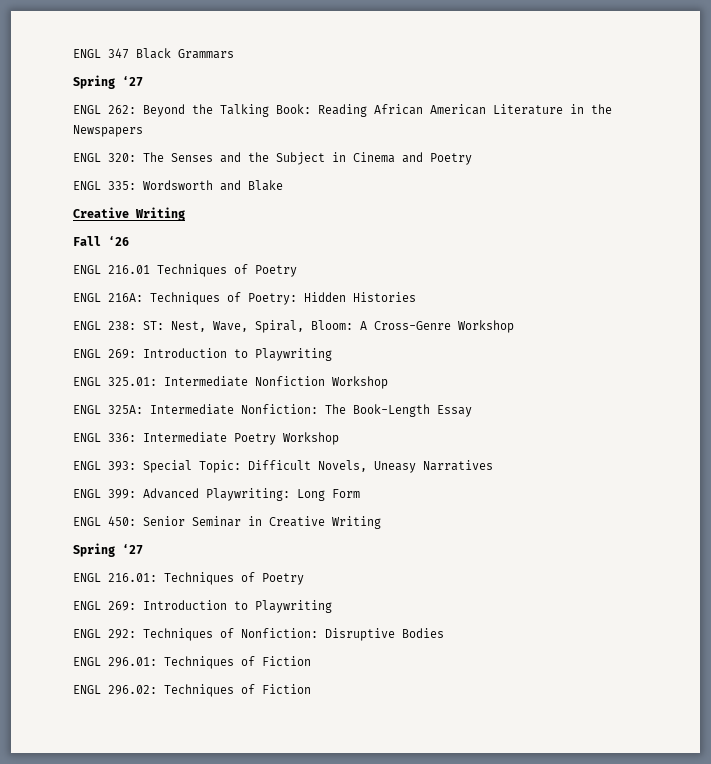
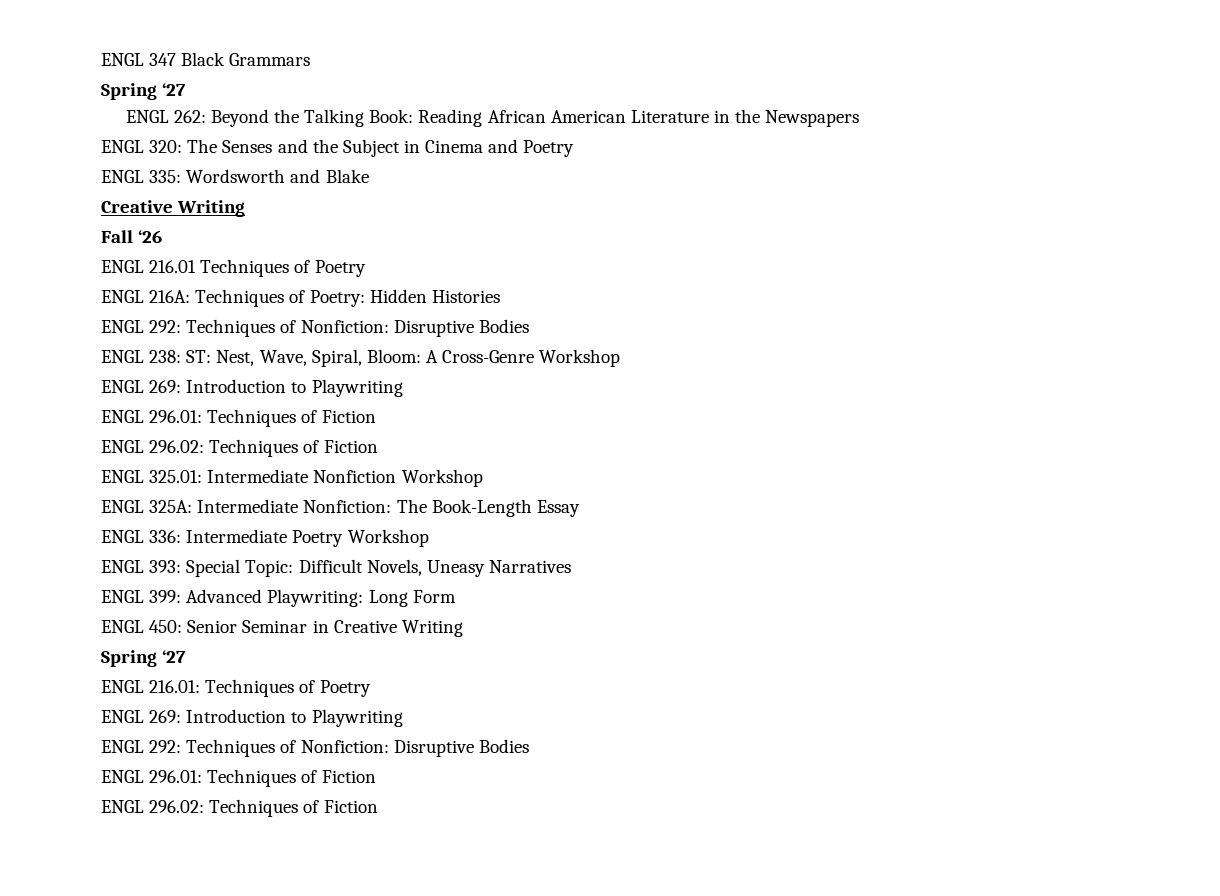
  ENGL 216A: Techniques of Poetry: Hidden Histories
+ ENGL 292: Techniques of Nonfiction: Disruptive Bodies
  ENGL 238: ST: Nest, Wave, Spiral, Bloom: A Cross-Genre Workshop
  ENGL 269: Introduction to Playwriting
+ ENGL 296.01: Techniques of Fiction
+ ENGL 296.02: Techniques of Fiction

